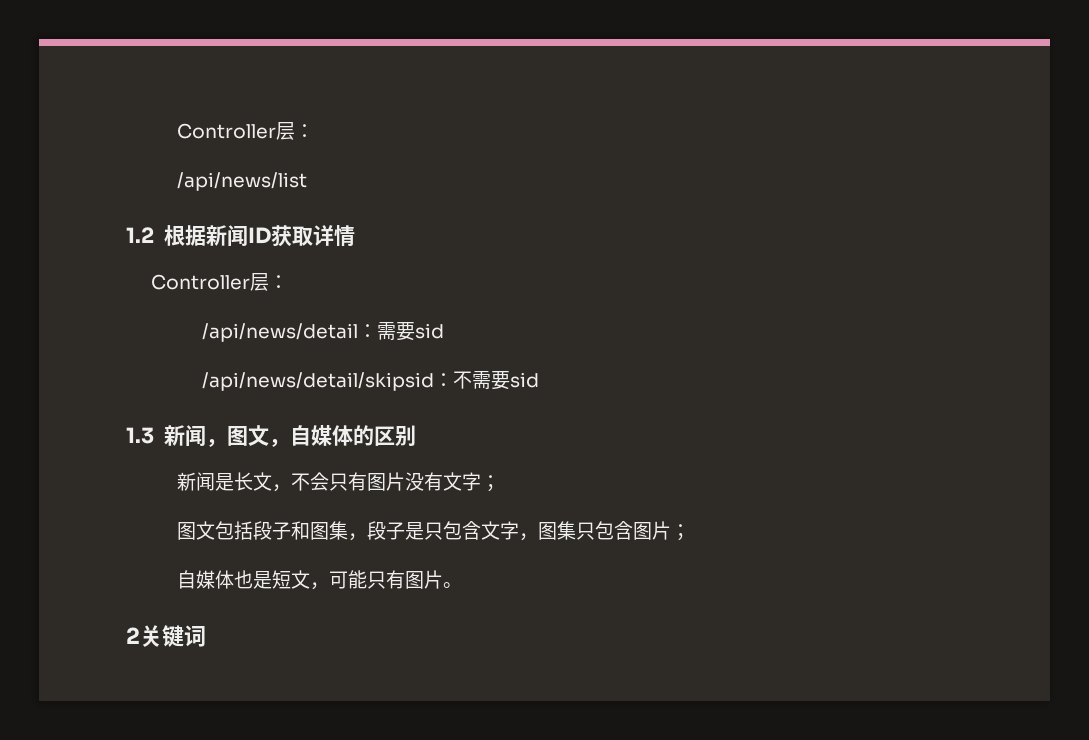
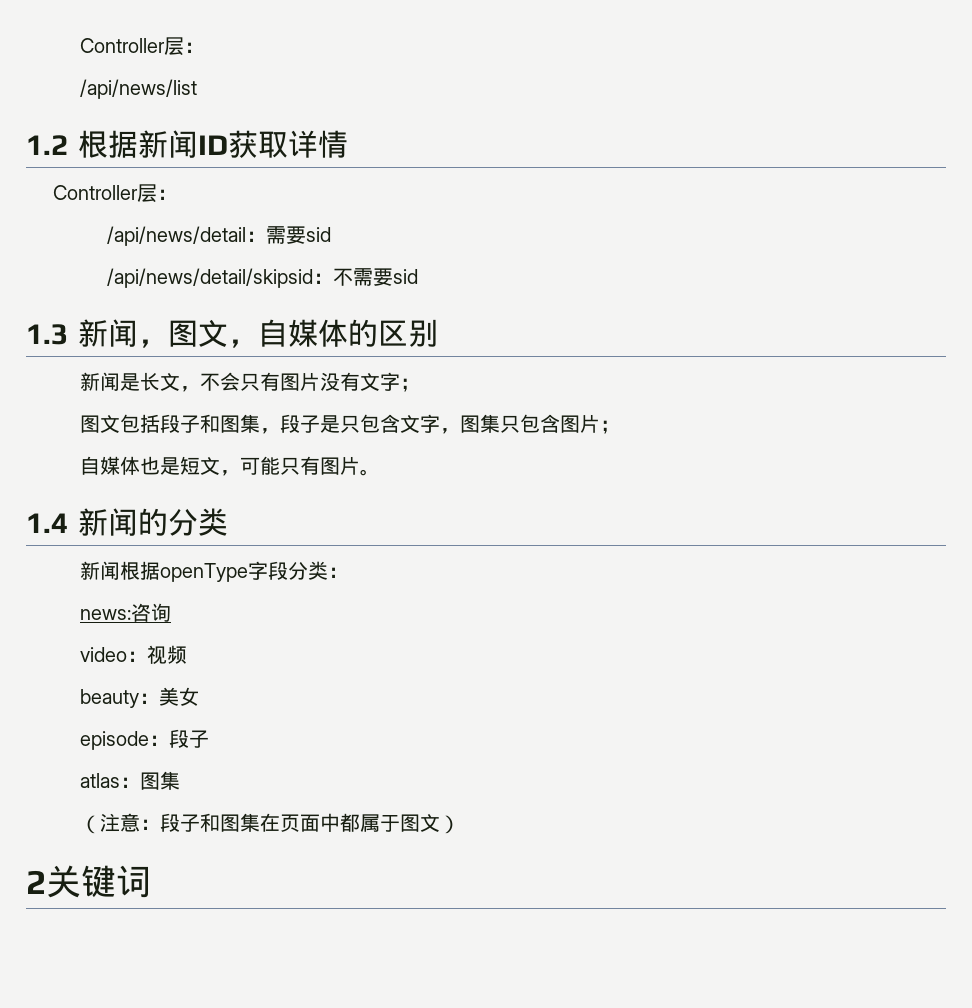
+ 1.4新闻的分类
+ 新闻根据openType字段分类：
+ news:咨询
+ video：视频
+ beauty：美女
+ episode：段子
+ atlas：图集
+ （注意：段子和图集在页面中都属于图文）

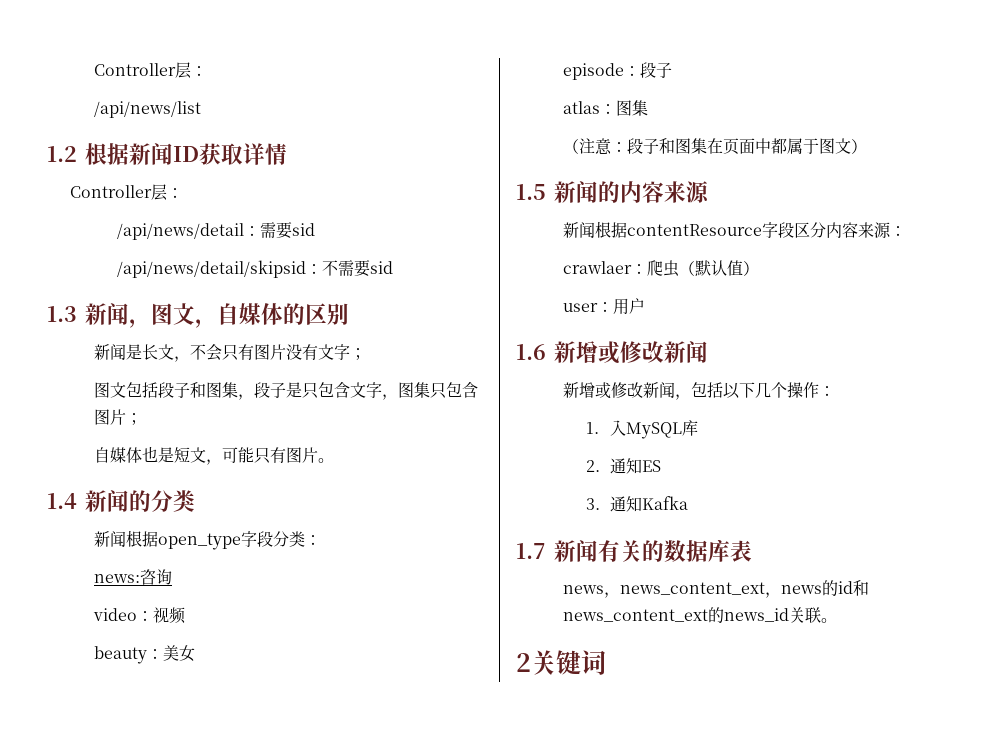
- 新闻根据openType字段分类：
+ 新闻根据open_type字段分类：
+ 1.5新闻的内容来源
+ 新闻根据contentResource字段区分内容来源：
+ crawlaer：爬虫（默认值）
+ user：用户
+ 1.6新增或修改新闻
+ 新增或修改新闻，包括以下几个操作：
+ 1.入MySQL库
+ 2.通知ES
+ 3.通知Kafka
+ 1.7新闻有关的数据库表
+ news，news_content_ext，news的id和news_content_ext的news_id关联。

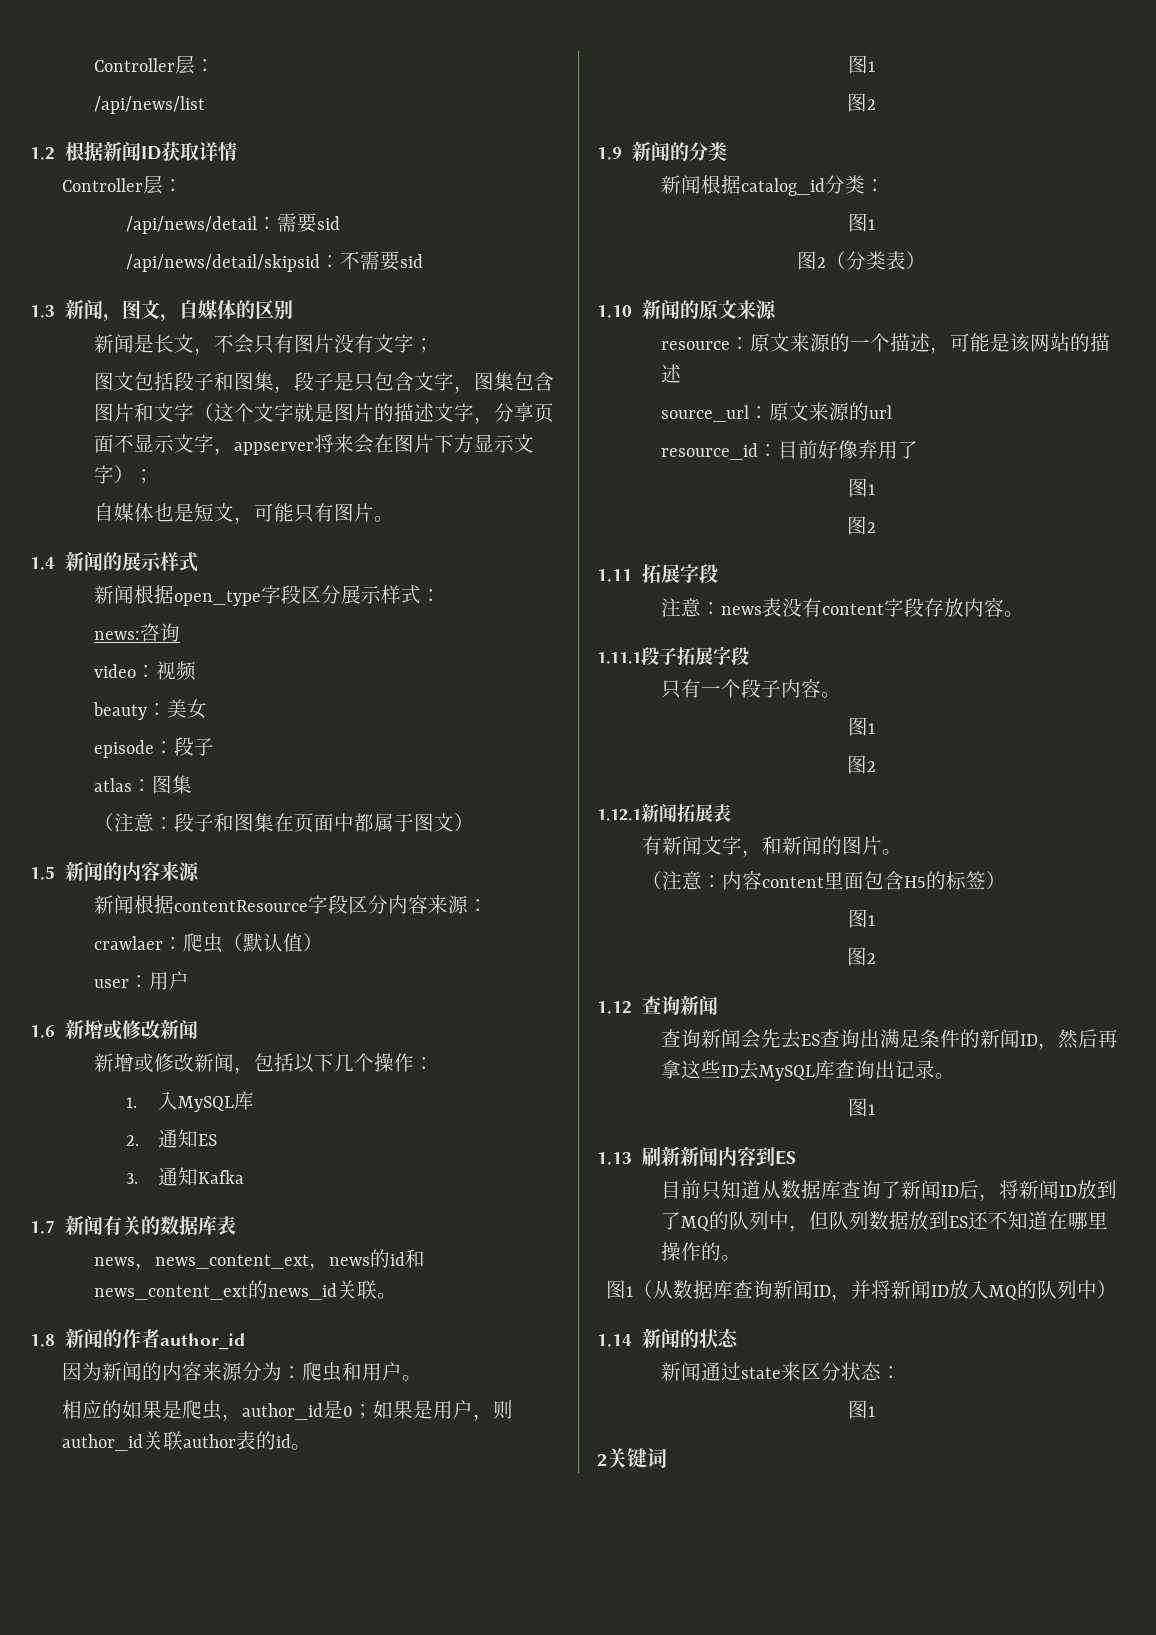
- 图文包括段子和图集，段子是只包含文字，图集只包含图片；
+ 图文包括段子和图集，段子是只包含文字，图集包含图片和文字（这个文字就是图片的描述文字，分享页面不显示文字，appserver将来会在图片下方显示文字）；
- 1.4新闻的分类
+ 1.4新闻的展示样式
- 新闻根据open_type字段分类：
+ 新闻根据open_type字段区分展示样式：
+ 1.8新闻的作者author_id
+ 因为新闻的内容来源分为：爬虫和用户。
+ 相应的如果是爬虫，author_id是0；如果是用户，则author_id关联author表的id。
+ 图1
+ 图2
+ 1.9新闻的分类
+ 新闻根据catalog_id分类：
+ 图1
+ 图2（分类表）
+ 1.10新闻的原文来源
+ resource：原文来源的一个描述，可能是该网站的描述
+ source_url：原文来源的url
+ resource_id：目前好像弃用了
+ 图1
+ 图2
+ 1.11拓展字段
+ 注意：news表没有content字段存放内容。
+ 1.11.1段子拓展字段
+ 只有一个段子内容。
+ 图1
+ 图2
+ 1.12.1新闻拓展表
+ 有新闻文字，和新闻的图片。
+ （注意：内容content里面包含H5的标签）
+ 图1
+ 图2
+ 1.12查询新闻
+ 查询新闻会先去ES查询出满足条件的新闻ID，然后再拿这些ID去MySQL库查询出记录。
+ 图1
+ 1.13刷新新闻内容到ES
+ 目前只知道从数据库查询了新闻ID后，将新闻ID放到了MQ的队列中，但队列数据放到ES还不知道在哪里操作的。
+ 图1（从数据库查询新闻ID，并将新闻ID放入MQ的队列中）
+ 1.14新闻的状态
+ 新闻通过state来区分状态：
+ 图1

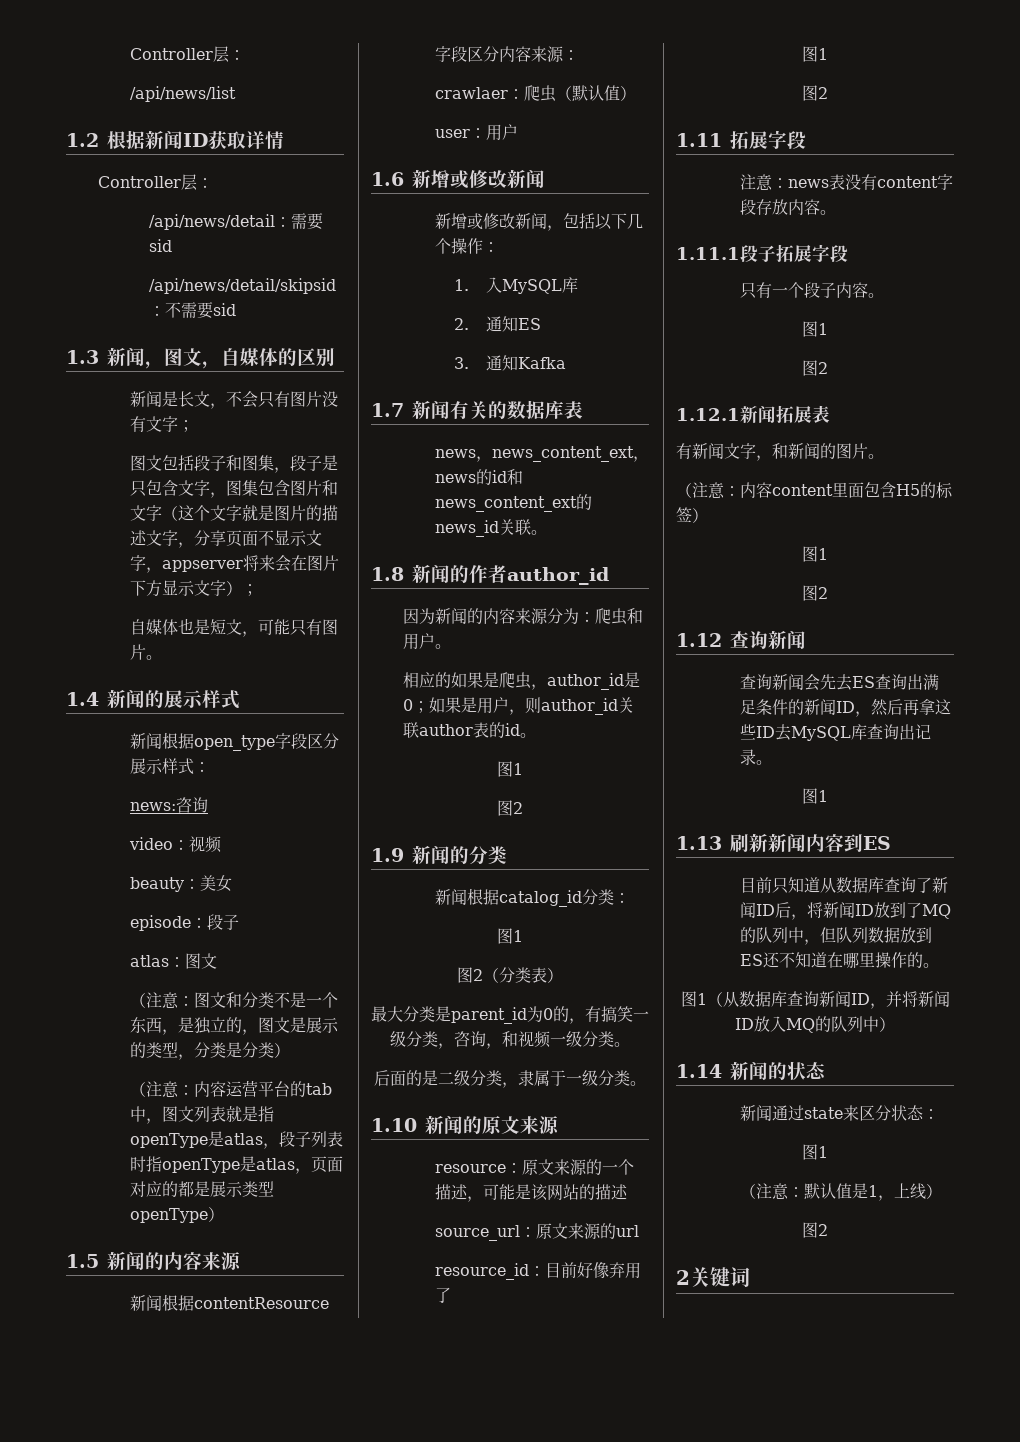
- atlas：图集
- （注意：段子和图集在页面中都属于图文）
+ atlas：图文
+ （注意：图文和分类不是一个东西，是独立的，图文是展示的类型，分类是分类）
+ （注意：内容运营平台的tab中，图文列表就是指openType是atlas，段子列表时指openType是atlas，页面对应的都是展示类型openType）
+ 最大分类是parent_id为0的，有搞笑一级分类，咨询，和视频一级分类。
+ 后面的是二级分类，隶属于一级分类。
+ （注意：默认值是1，上线）
+ 图2

